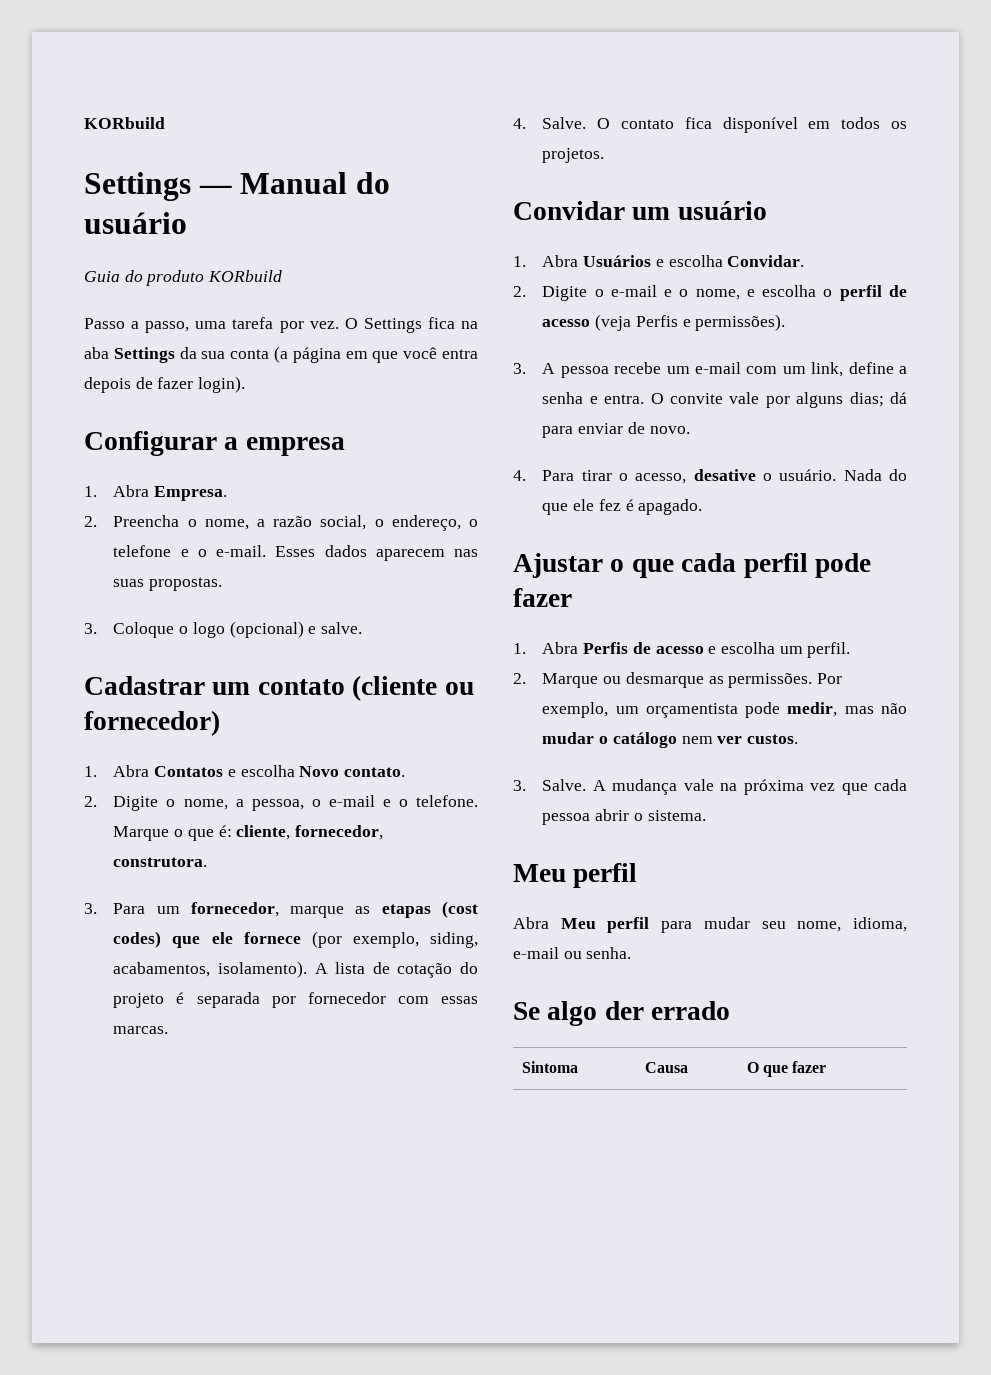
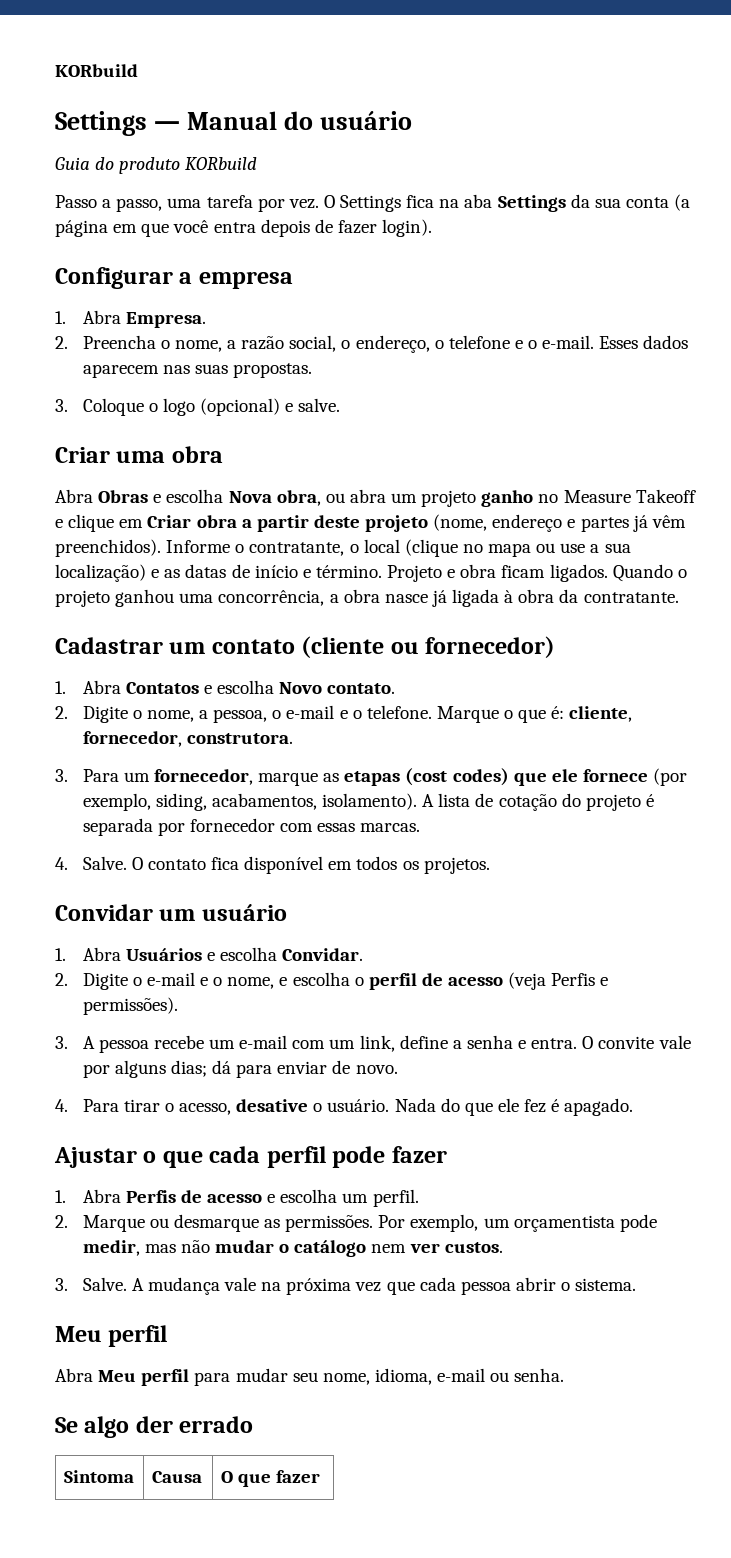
+ Criar uma obra
+ Abra Obras e escolha Nova obra, ou abra um projeto ganho no Measure Takeoff e clique em Criar obra a partir deste projeto (nome, endereço e partes já vêm preenchidos). Informe o contratante, o local (clique no mapa ou use a sua localização) e as datas de início e término. Projeto e obra ficam ligados. Quando o projeto ganhou uma concorrência, a obra nasce já ligada à obra da contratante.

